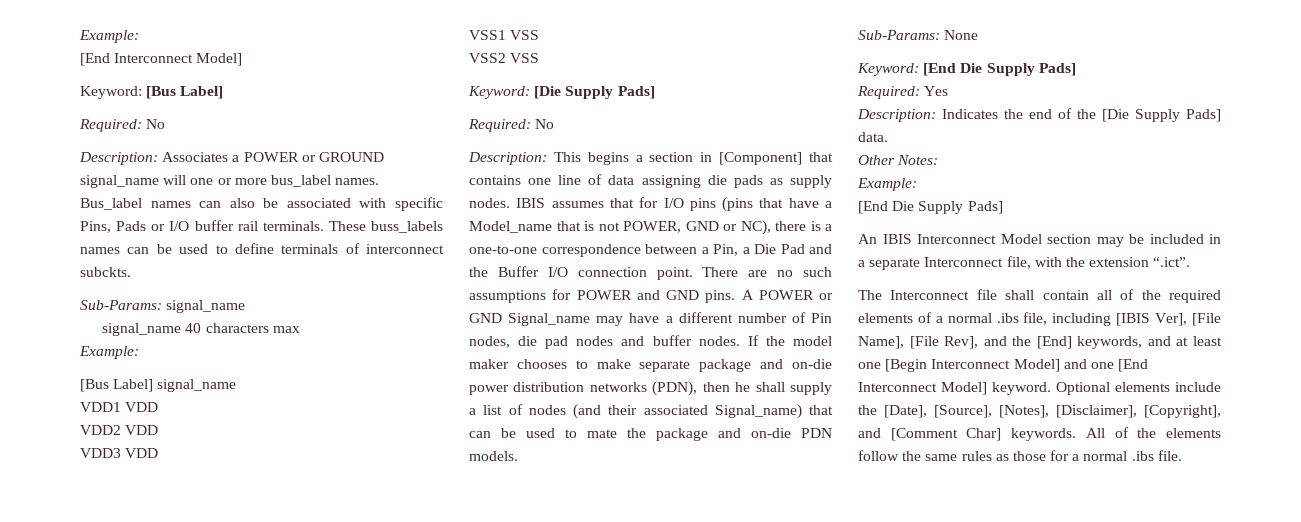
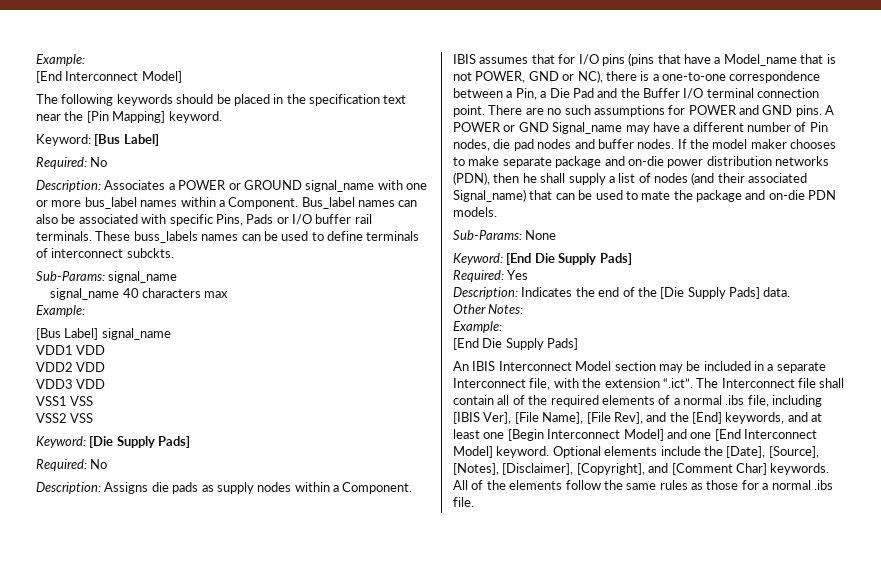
+ The following keywords should be placed in the specification text near the [Pin Mapping] keyword.
- Description: Associates a POWER or GROUND signal_name will one or more bus_label names.
+ Description: Associates a POWER or GROUND signal_name with one or more bus_label names within a Component.
- Description: This begins a section in [Component] that contains one line of data assigning die pads as supply nodes.
+ Description: Assigns die pads as supply nodes within a Component.
- IBIS assumes that for I/O pins (pins that have a Model_name that is not POWER, GND or NC), there is a one-to-one correspondence between a Pin, a Die Pad and the Buffer I/O connection point.
+ IBIS assumes that for I/O pins (pins that have a Model_name that is not POWER, GND or NC), there is a one-to-one correspondence between a Pin, a Die Pad and the Buffer I/O terminal connection point.
- An IBIS Interconnect Model section may be included in a separate Interconnect file, with the extension “.ict”.
- The Interconnect file shall contain all of the required elements of a normal .ibs file, including [IBIS Ver], [File Name], [File Rev], and the [End] keywords, and at least one [Begin Interconnect Model] and one [End Interconnect Model] keyword.
+ An IBIS Interconnect Model section may be included in a separate Interconnect file, with the extension “.ict”. The Interconnect file shall contain all of the required elements of a normal .ibs file, including [IBIS Ver], [File Name], [File Rev], and the [End] keywords, and at least one [Begin Interconnect Model] and one [End Interconnect Model] keyword.

